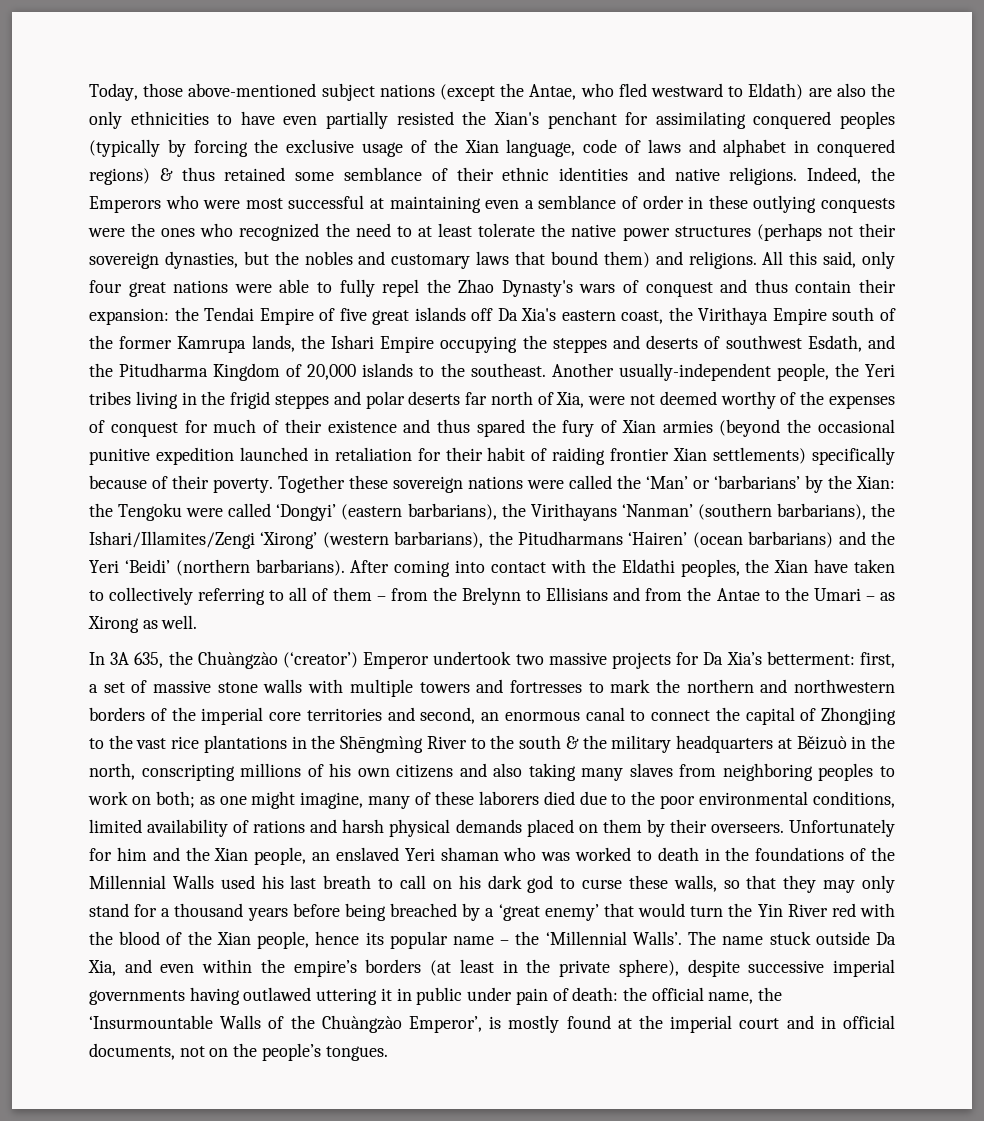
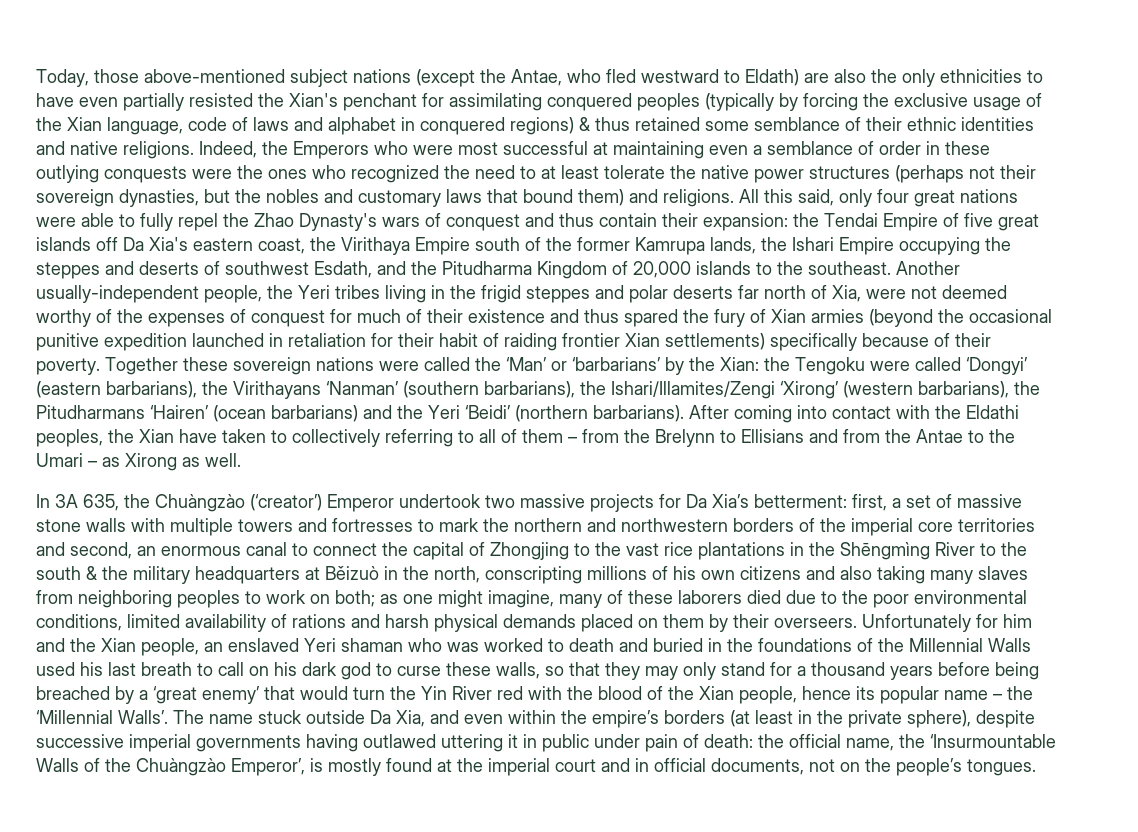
- Unfortunately for him and the Xian people, an enslaved Yeri shaman who was worked to death in the foundations of the Millennial Walls used his last breath to call on his dark god to curse these walls, so that they may only stand for a thousand years before being breached by a ‘great enemy’ that would turn the Yin River red with the blood of the Xian people, hence its popular name – the ‘Millennial Walls’.
+ Unfortunately for him and the Xian people, an enslaved Yeri shaman who was worked to death and buried in the foundations of the Millennial Walls used his last breath to call on his dark god to curse these walls, so that they may only stand for a thousand years before being breached by a ‘great enemy’ that would turn the Yin River red with the blood of the Xian people, hence its popular name – the ‘Millennial Walls’.

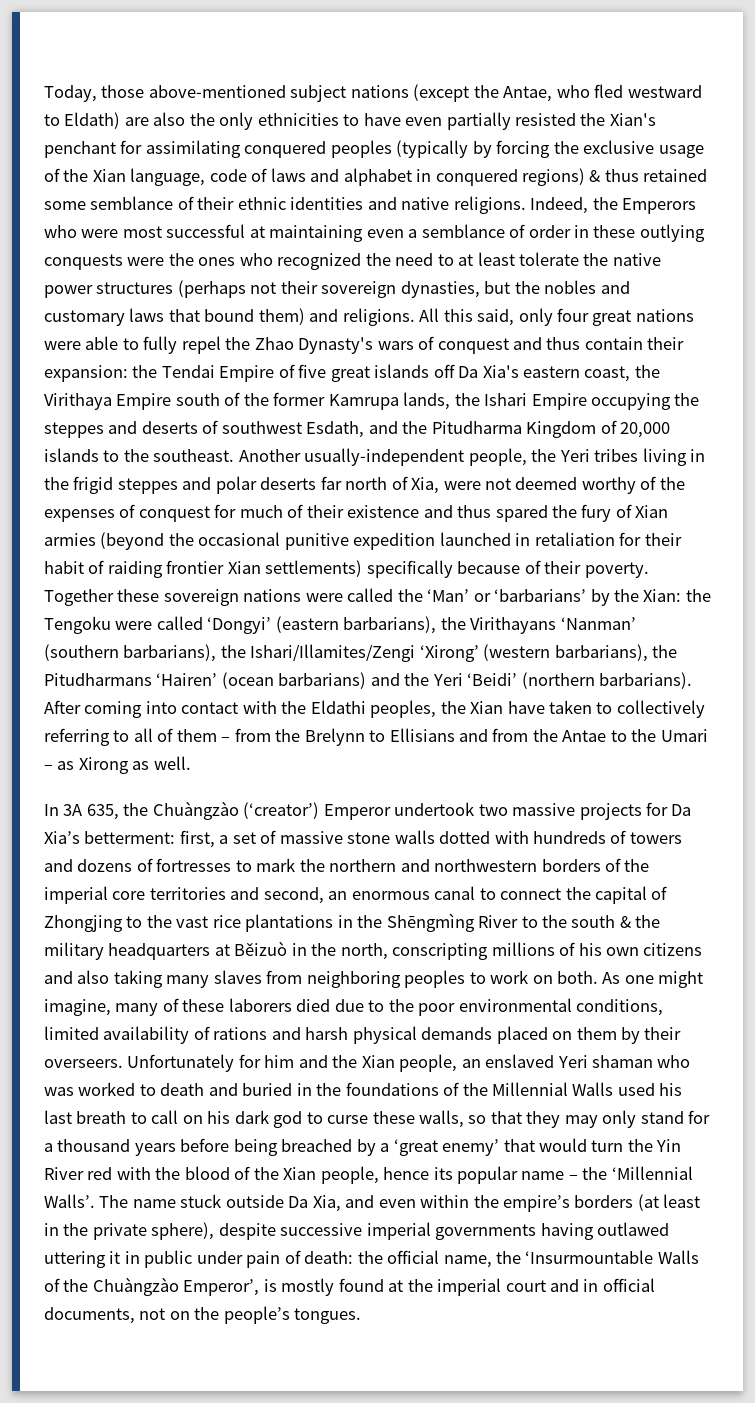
- first, a set of massive stone walls with multiple towers and fortresses to mark the northern and northwestern borders of the imperial core territories and second, an enormous canal to connect the capital of Zhongjing to the vast rice plantations in the Shēngmìng River to the south & the military headquarters at Běizuò in the north, conscripting millions of his own citizens and also taking many slaves from neighboring peoples to work on both; as one might imagine, many of these laborers died due to the poor environmental conditions, limited availability of rations and harsh physical demands placed on them by their overseers.
+ first, a set of massive stone walls dotted with hundreds of towers and dozens of fortresses to mark the northern and northwestern borders of the imperial core territories and second, an enormous canal to connect the capital of Zhongjing to the vast rice plantations in the Shēngmìng River to the south & the military headquarters at Běizuò in the north, conscripting millions of his own citizens and also taking many slaves from neighboring peoples to work on both. As one might imagine, many of these laborers died due to the poor environmental conditions, limited availability of rations and harsh physical demands placed on them by their overseers.

